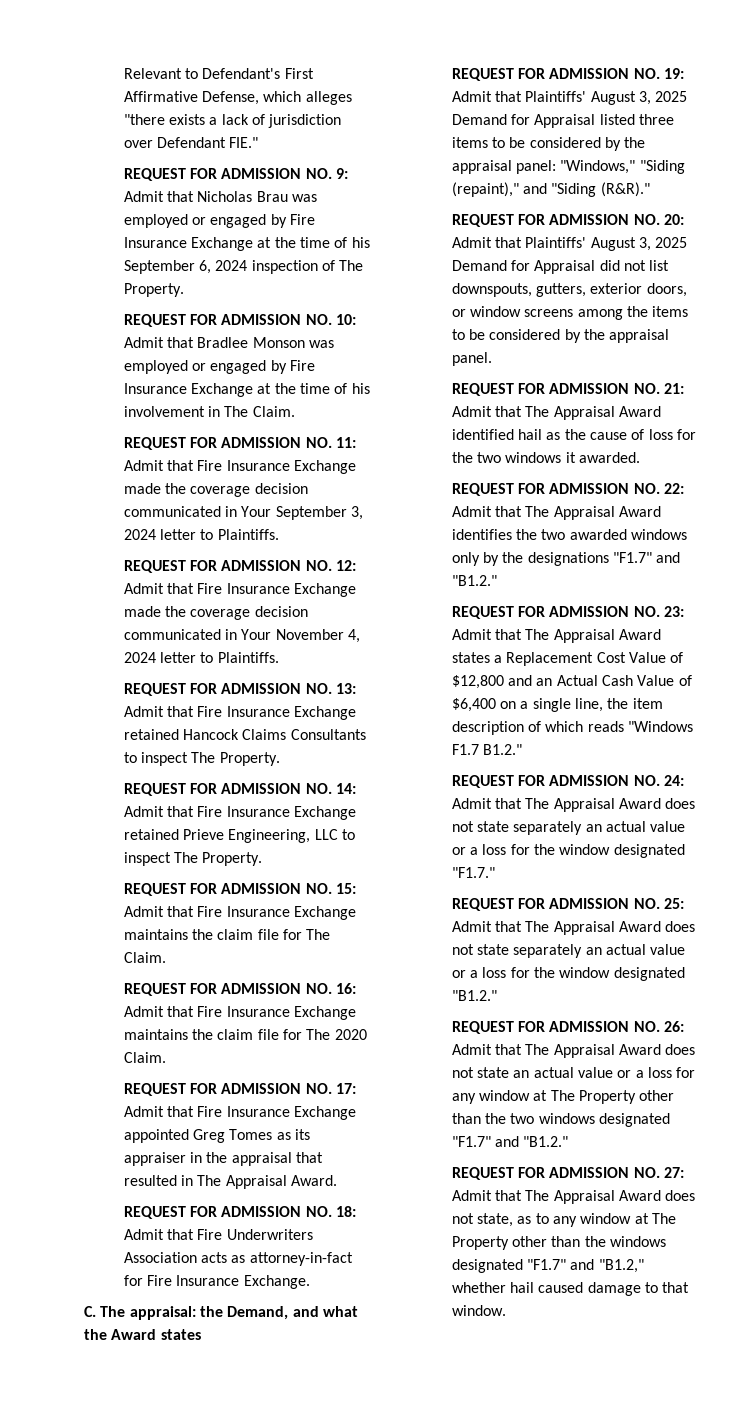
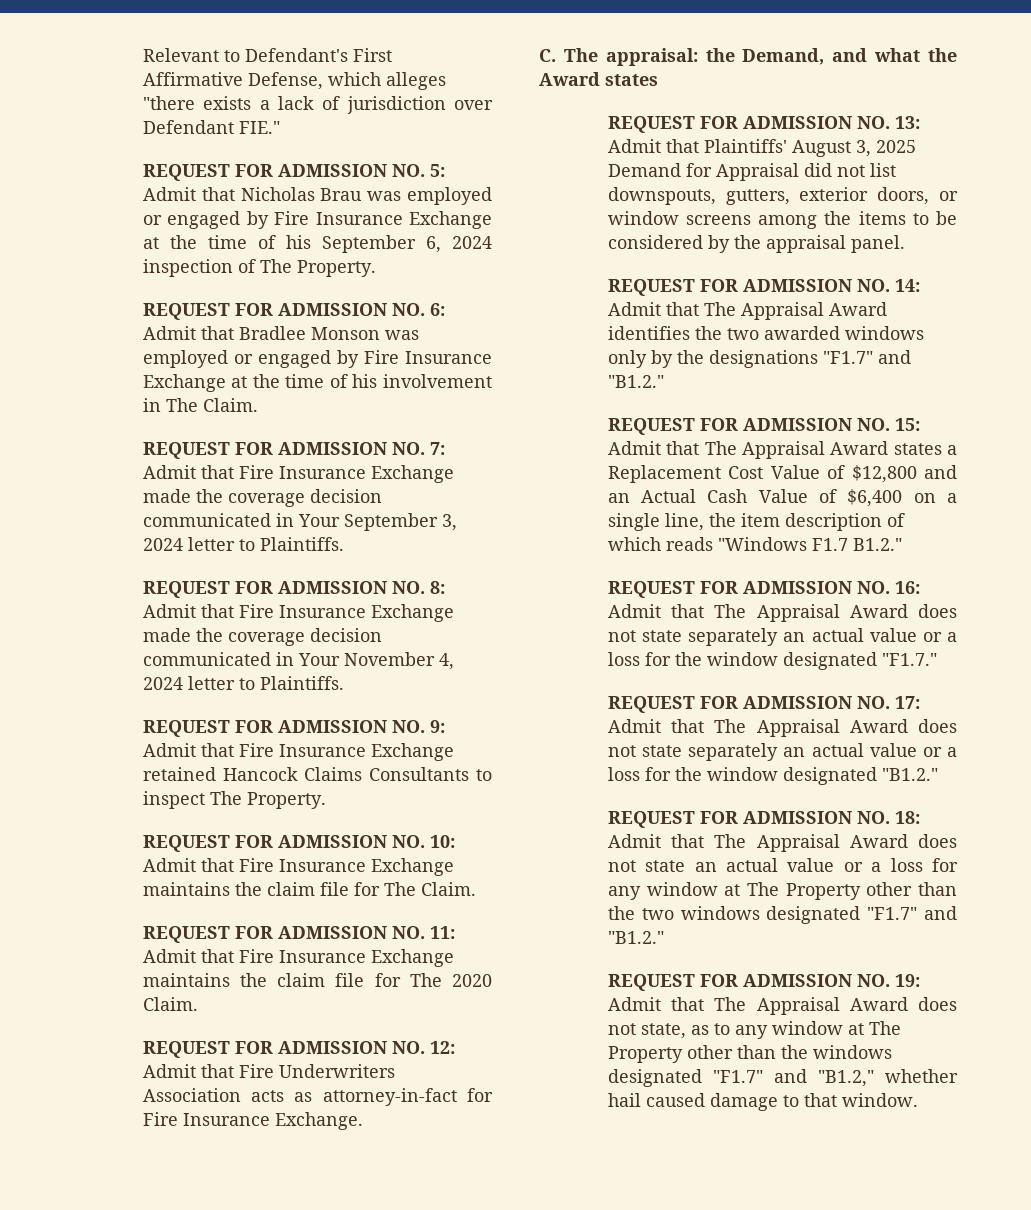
- REQUEST FOR ADMISSION NO. 9: Admit that Nicholas Brau was employed or engaged by Fire Insurance Exchange at the time of his September 6, 2024 inspection of The Property.
+ REQUEST FOR ADMISSION NO. 5: Admit that Nicholas Brau was employed or engaged by Fire Insurance Exchange at the time of his September 6, 2024 inspection of The Property.
- REQUEST FOR ADMISSION NO. 10: Admit that Bradlee Monson was employed or engaged by Fire Insurance Exchange at the time of his involvement in The Claim.
+ REQUEST FOR ADMISSION NO. 6: Admit that Bradlee Monson was employed or engaged by Fire Insurance Exchange at the time of his involvement in The Claim.
- REQUEST FOR ADMISSION NO. 11: Admit that Fire Insurance Exchange made the coverage decision communicated in Your September 3, 2024 letter to Plaintiffs.
+ REQUEST FOR ADMISSION NO. 7: Admit that Fire Insurance Exchange made the coverage decision communicated in Your September 3, 2024 letter to Plaintiffs.
- REQUEST FOR ADMISSION NO. 12: Admit that Fire Insurance Exchange made the coverage decision communicated in Your November 4, 2024 letter to Plaintiffs.
+ REQUEST FOR ADMISSION NO. 8: Admit that Fire Insurance Exchange made the coverage decision communicated in Your November 4, 2024 letter to Plaintiffs.
- REQUEST FOR ADMISSION NO. 13: Admit that Fire Insurance Exchange retained Hancock Claims Consultants to inspect The Property.
+ REQUEST FOR ADMISSION NO. 9: Admit that Fire Insurance Exchange retained Hancock Claims Consultants to inspect The Property.
- REQUEST FOR ADMISSION NO. 14: Admit that Fire Insurance Exchange retained Prieve Engineering, LLC to inspect The Property.
- REQUEST FOR ADMISSION NO. 15: Admit that Fire Insurance Exchange maintains the claim file for The Claim.
+ REQUEST FOR ADMISSION NO. 10: Admit that Fire Insurance Exchange maintains the claim file for The Claim.
- REQUEST FOR ADMISSION NO. 16: Admit that Fire Insurance Exchange maintains the claim file for The 2020 Claim.
+ REQUEST FOR ADMISSION NO. 11: Admit that Fire Insurance Exchange maintains the claim file for The 2020 Claim.
- REQUEST FOR ADMISSION NO. 17: Admit that Fire Insurance Exchange appointed Greg Tomes as its appraiser in the appraisal that resulted in The Appraisal Award.
- REQUEST FOR ADMISSION NO. 18: Admit that Fire Underwriters Association acts as attorney-in-fact for Fire Insurance Exchange.
+ REQUEST FOR ADMISSION NO. 12: Admit that Fire Underwriters Association acts as attorney-in-fact for Fire Insurance Exchange.
- REQUEST FOR ADMISSION NO. 19: Admit that Plaintiffs' August 3, 2025 Demand for Appraisal listed three items to be considered by the appraisal panel: "Windows," "Siding (repaint)," and "Siding (R&R)."
- REQUEST FOR ADMISSION NO. 20: Admit that Plaintiffs' August 3, 2025 Demand for Appraisal did not list downspouts, gutters, exterior doors, or window screens among the items to be considered by the appraisal panel.
+ REQUEST FOR ADMISSION NO. 13: Admit that Plaintiffs' August 3, 2025 Demand for Appraisal did not list downspouts, gutters, exterior doors, or window screens among the items to be considered by the appraisal panel.
- REQUEST FOR ADMISSION NO. 21: Admit that The Appraisal Award identified hail as the cause of loss for the two windows it awarded.
- REQUEST FOR ADMISSION NO. 22: Admit that The Appraisal Award identifies the two awarded windows only by the designations "F1.7" and "B1.2."
+ REQUEST FOR ADMISSION NO. 14: Admit that The Appraisal Award identifies the two awarded windows only by the designations "F1.7" and "B1.2."
- REQUEST FOR ADMISSION NO. 23: Admit that The Appraisal Award states a Replacement Cost Value of $12,800 and an Actual Cash Value of $6,400 on a single line, the item description of which reads "Windows F1.7 B1.2."
+ REQUEST FOR ADMISSION NO. 15: Admit that The Appraisal Award states a Replacement Cost Value of $12,800 and an Actual Cash Value of $6,400 on a single line, the item description of which reads "Windows F1.7 B1.2."
- REQUEST FOR ADMISSION NO. 24: Admit that The Appraisal Award does not state separately an actual value or a loss for the window designated "F1.7."
+ REQUEST FOR ADMISSION NO. 16: Admit that The Appraisal Award does not state separately an actual value or a loss for the window designated "F1.7."
- REQUEST FOR ADMISSION NO. 25: Admit that The Appraisal Award does not state separately an actual value or a loss for the window designated "B1.2."
+ REQUEST FOR ADMISSION NO. 17: Admit that The Appraisal Award does not state separately an actual value or a loss for the window designated "B1.2."
- REQUEST FOR ADMISSION NO. 26: Admit that The Appraisal Award does not state an actual value or a loss for any window at The Property other than the two windows designated "F1.7" and "B1.2."
+ REQUEST FOR ADMISSION NO. 18: Admit that The Appraisal Award does not state an actual value or a loss for any window at The Property other than the two windows designated "F1.7" and "B1.2."
- REQUEST FOR ADMISSION NO. 27: Admit that The Appraisal Award does not state, as to any window at The Property other than the windows designated "F1.7" and "B1.2," whether hail caused damage to that window.
+ REQUEST FOR ADMISSION NO. 19: Admit that The Appraisal Award does not state, as to any window at The Property other than the windows designated "F1.7" and "B1.2," whether hail caused damage to that window.

